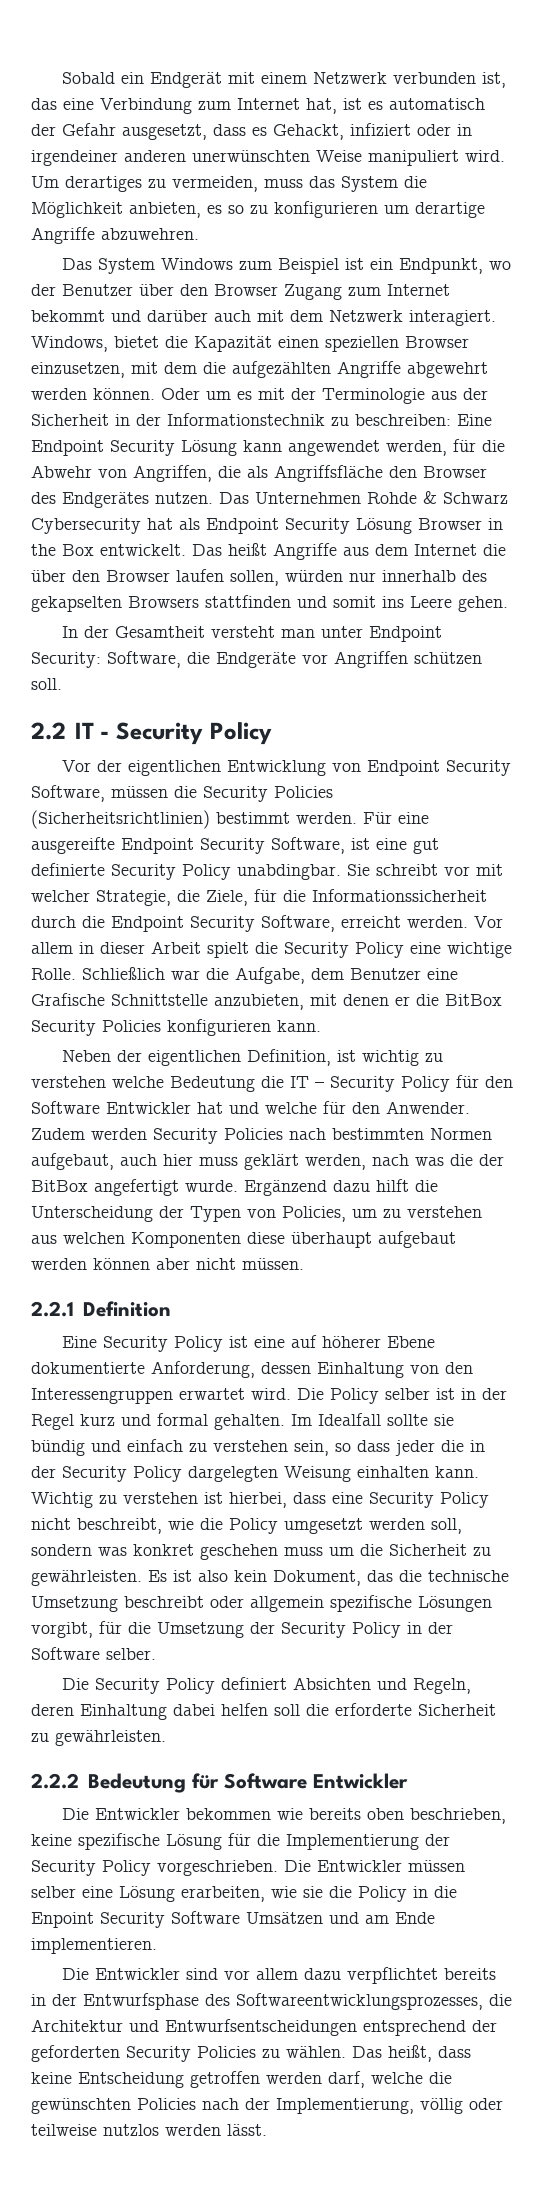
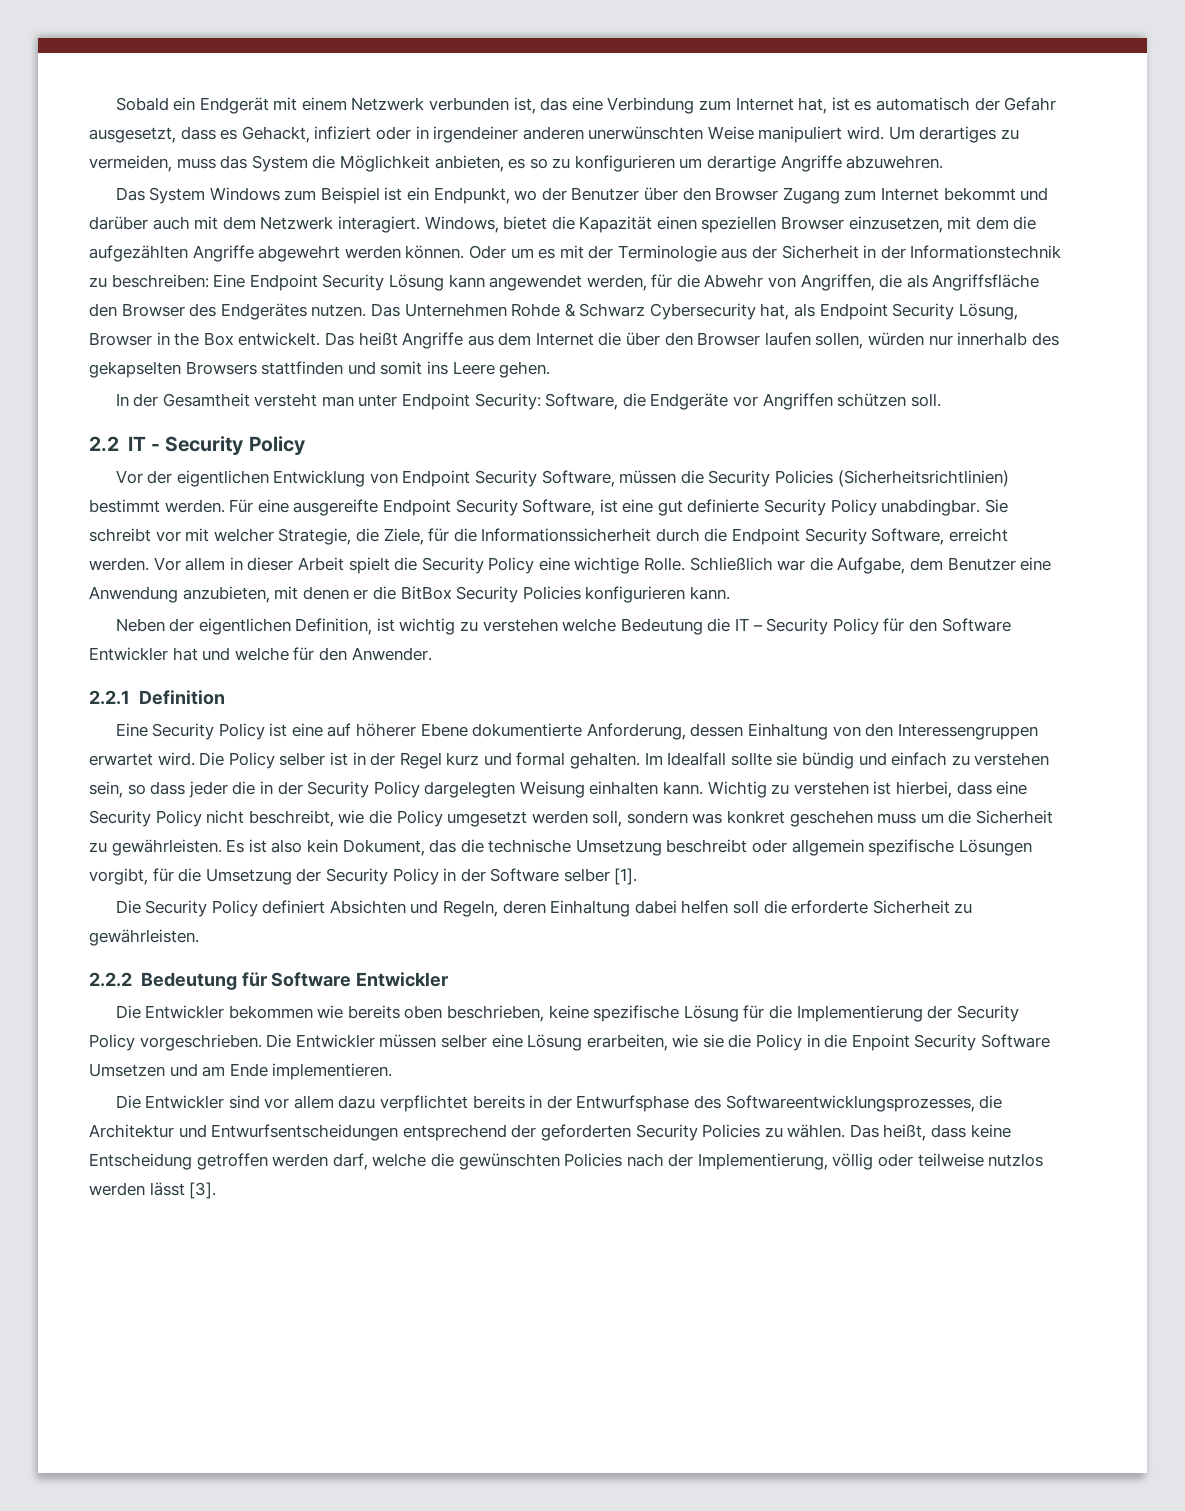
- Das Unternehmen Rohde & Schwarz Cybersecurity hat als Endpoint Security Lösung Browser in the Box entwickelt.
+ Das Unternehmen Rohde & Schwarz Cybersecurity hat, als Endpoint Security Lösung, Browser in the Box entwickelt.
- Schließlich war die Aufgabe, dem Benutzer eine Grafische Schnittstelle anzubieten, mit denen er die BitBox Security Policies konfigurieren kann.
+ Schließlich war die Aufgabe, dem Benutzer eine Anwendung anzubieten, mit denen er die BitBox Security Policies konfigurieren kann.
- Zudem werden Security Policies nach bestimmten Normen aufgebaut, auch hier muss geklärt werden, nach was die der BitBox angefertigt wurde. Ergänzend dazu hilft die Unterscheidung der Typen von Policies, um zu verstehen aus welchen Komponenten diese überhaupt aufgebaut werden können aber nicht müssen.
- Es ist also kein Dokument, das die technische Umsetzung beschreibt oder allgemein spezifische Lösungen vorgibt, für die Umsetzung der Security Policy in der Software selber.
+ Es ist also kein Dokument, das die technische Umsetzung beschreibt oder allgemein spezifische Lösungen vorgibt, für die Umsetzung der Security Policy in der Software selber [1].
- Die Entwickler müssen selber eine Lösung erarbeiten, wie sie die Policy in die Enpoint Security Software Umsätzen und am Ende implementieren.
+ Die Entwickler müssen selber eine Lösung erarbeiten, wie sie die Policy in die Enpoint Security Software Umsetzen und am Ende implementieren.
- Das heißt, dass keine Entscheidung getroffen werden darf, welche die gewünschten Policies nach der Implementierung, völlig oder teilweise nutzlos werden lässt.
+ Das heißt, dass keine Entscheidung getroffen werden darf, welche die gewünschten Policies nach der Implementierung, völlig oder teilweise nutzlos werden lässt [3].

